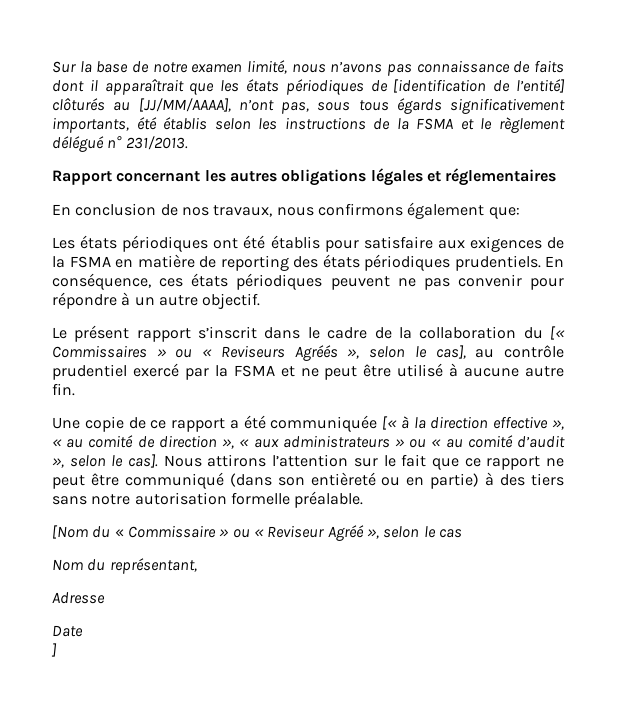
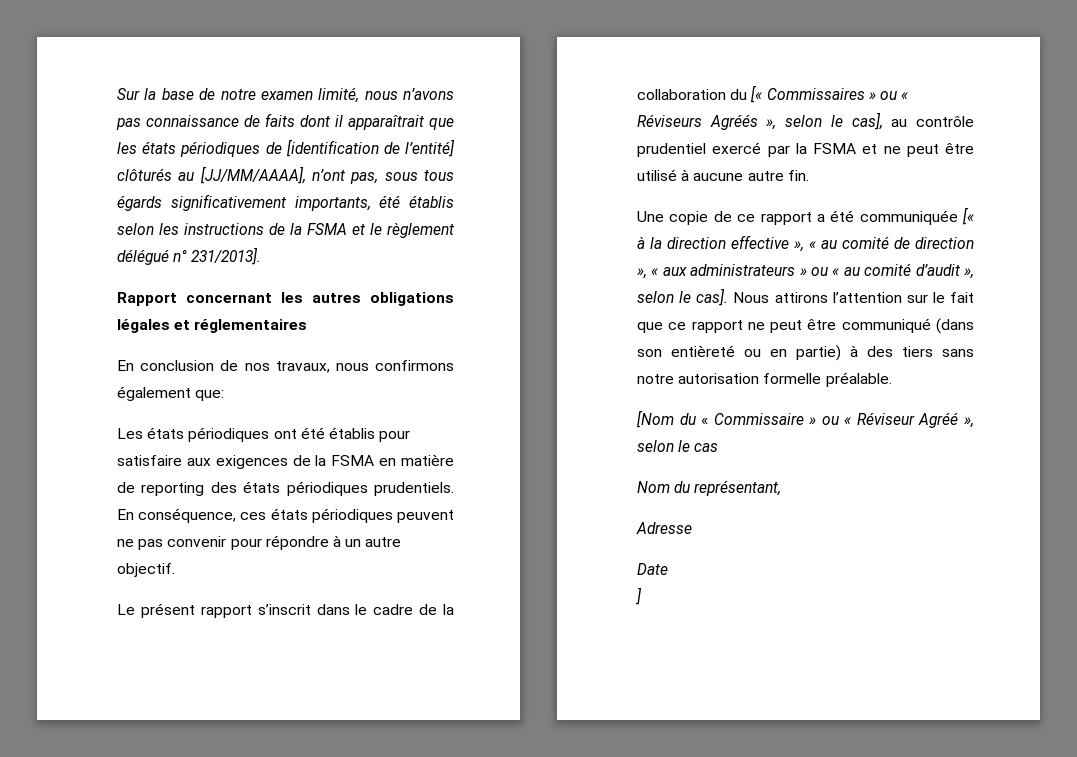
- Sur la base de notre examen limité, nous n’avons pas connaissance de faits dont il apparaîtrait que les états périodiques de [identification de l’entité] clôturés au [JJ/MM/AAAA], n’ont pas, sous tous égards significativement importants, été établis selon les instructions de la FSMA et le règlement délégué n° 231/2013.
+ Sur la base de notre examen limité, nous n’avons pas connaissance de faits dont il apparaîtrait que les états périodiques de [identification de l’entité] clôturés au [JJ/MM/AAAA], n’ont pas, sous tous égards significativement importants, été établis selon les instructions de la FSMA et le règlement délégué n° 231/2013].
- Le présent rapport s’inscrit dans le cadre de la collaboration du [« Commissaires » ou « Reviseurs Agréés », selon le cas], au contrôle prudentiel exercé par la FSMA et ne peut être utilisé à aucune autre fin.
+ Le présent rapport s’inscrit dans le cadre de la collaboration du [« Commissaires » ou « Réviseurs Agréés », selon le cas], au contrôle prudentiel exercé par la FSMA et ne peut être utilisé à aucune autre fin.
- [Nom du « Commissaire » ou « Reviseur Agréé », selon le cas
+ [Nom du « Commissaire » ou « Réviseur Agréé », selon le cas

